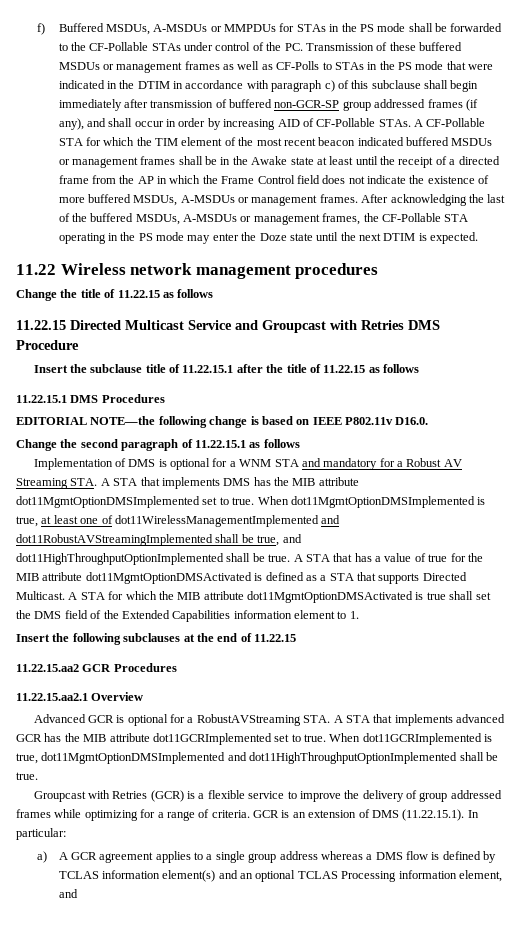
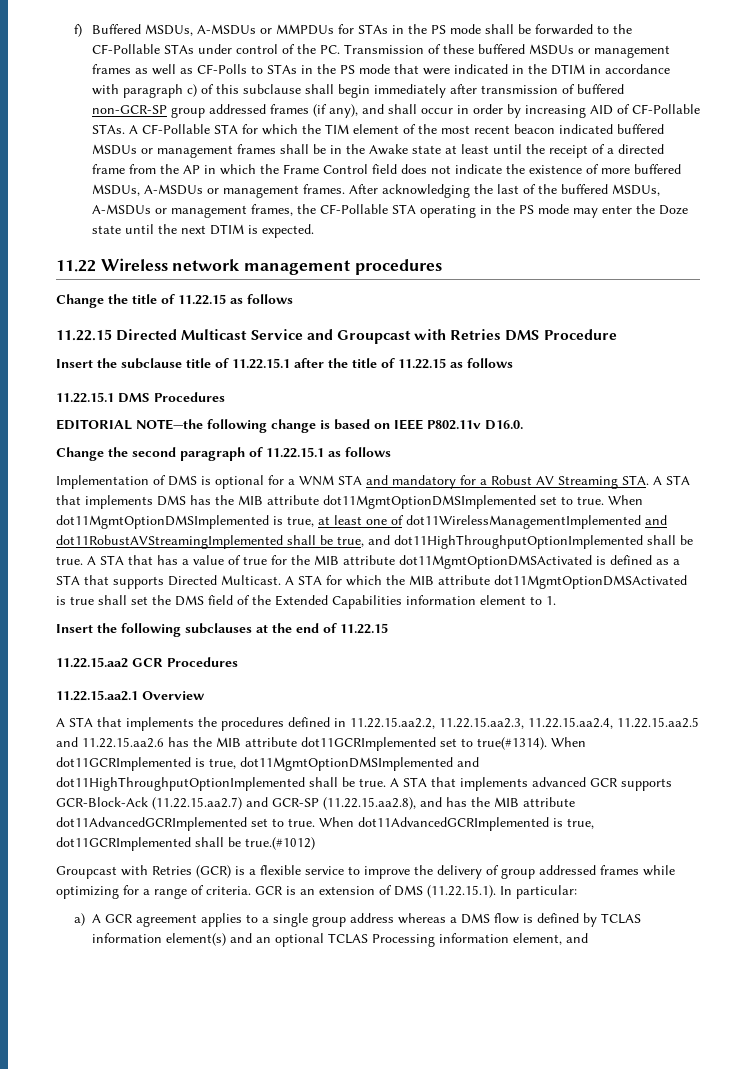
- Advanced GCR is optional for a RobustAVStreaming STA. A STA that implements advanced GCR has the MIB attribute dot11GCRImplemented set to true.
+ A STA that implements the procedures defined in 11.22.15.aa2.2, 11.22.15.aa2.3, 11.22.15.aa2.4, 11.22.15.aa2.5 and 11.22.15.aa2.6 has the MIB attribute dot11GCRImplemented set to true(#1314).
+ A STA that implements advanced GCR supports GCR-Block-Ack (11.22.15.aa2.7) and GCR-SP (11.22.15.aa2.8), and has the MIB attribute dot11AdvancedGCRImplemented set to true. When dot11AdvancedGCRImplemented is true, dot11GCRImplemented shall be true.(#1012)

